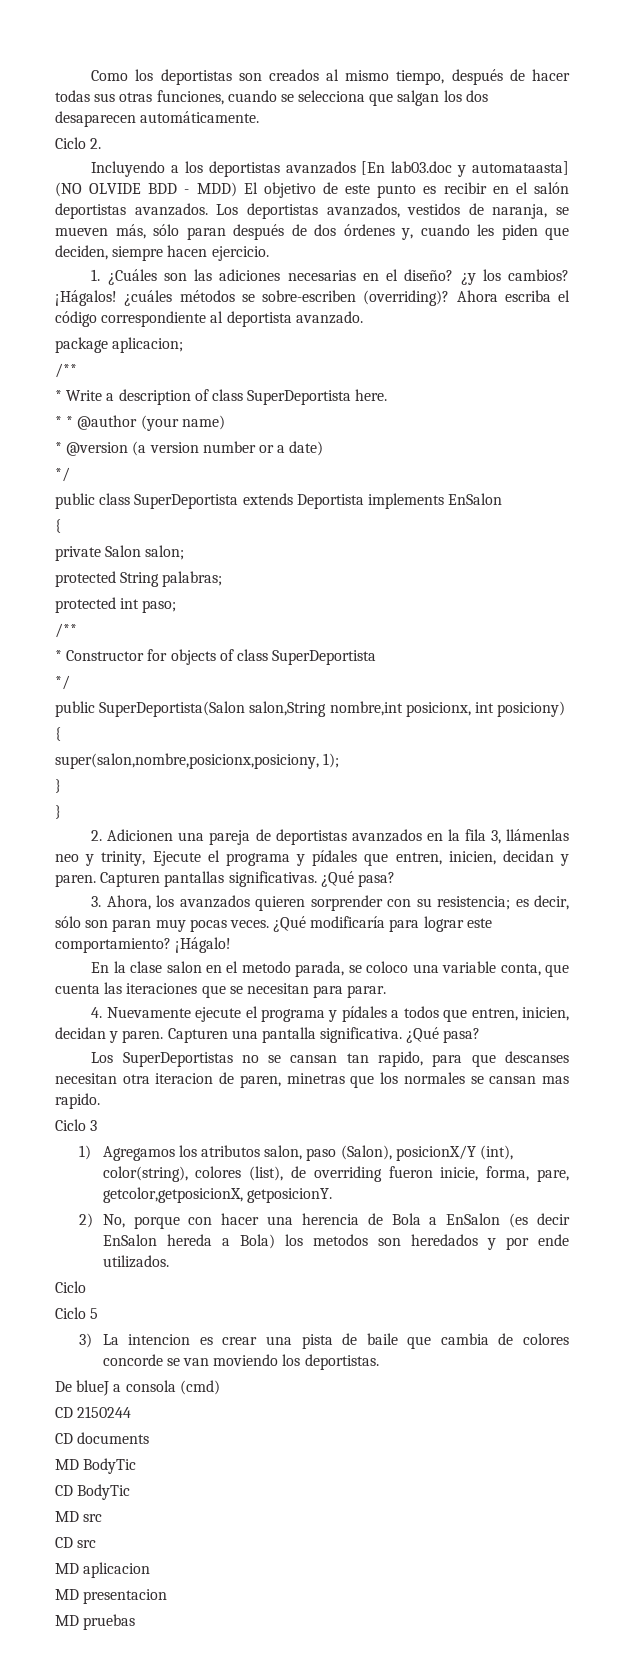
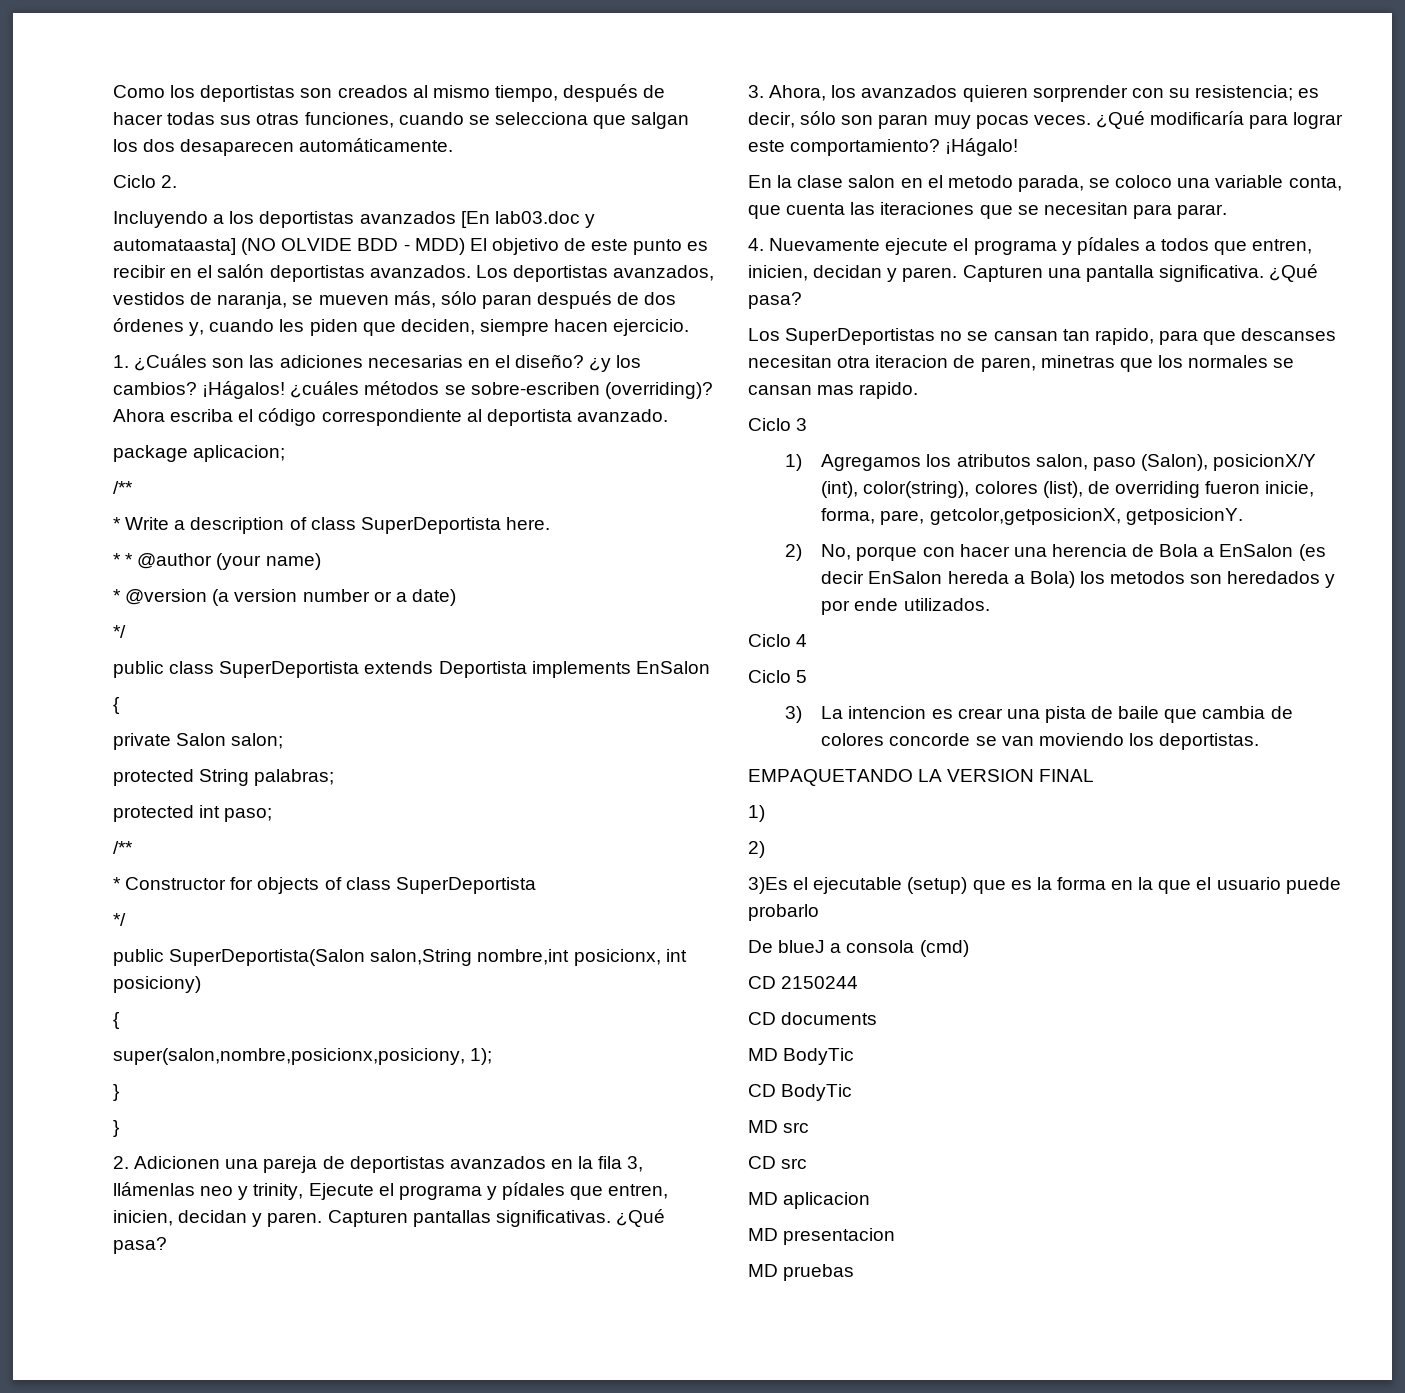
  2) No, porque con hacer una herencia de Bola a EnSalon (es decir EnSalon hereda a Bola) los metodos son heredados y por ende utilizados.
- Ciclo
+ Ciclo 4
+ EMPAQUETANDO LA VERSION FINAL
+ 1)
+ 2)
+ 3)Es el ejecutable (setup) que es la forma en la que el usuario puede probarlo

